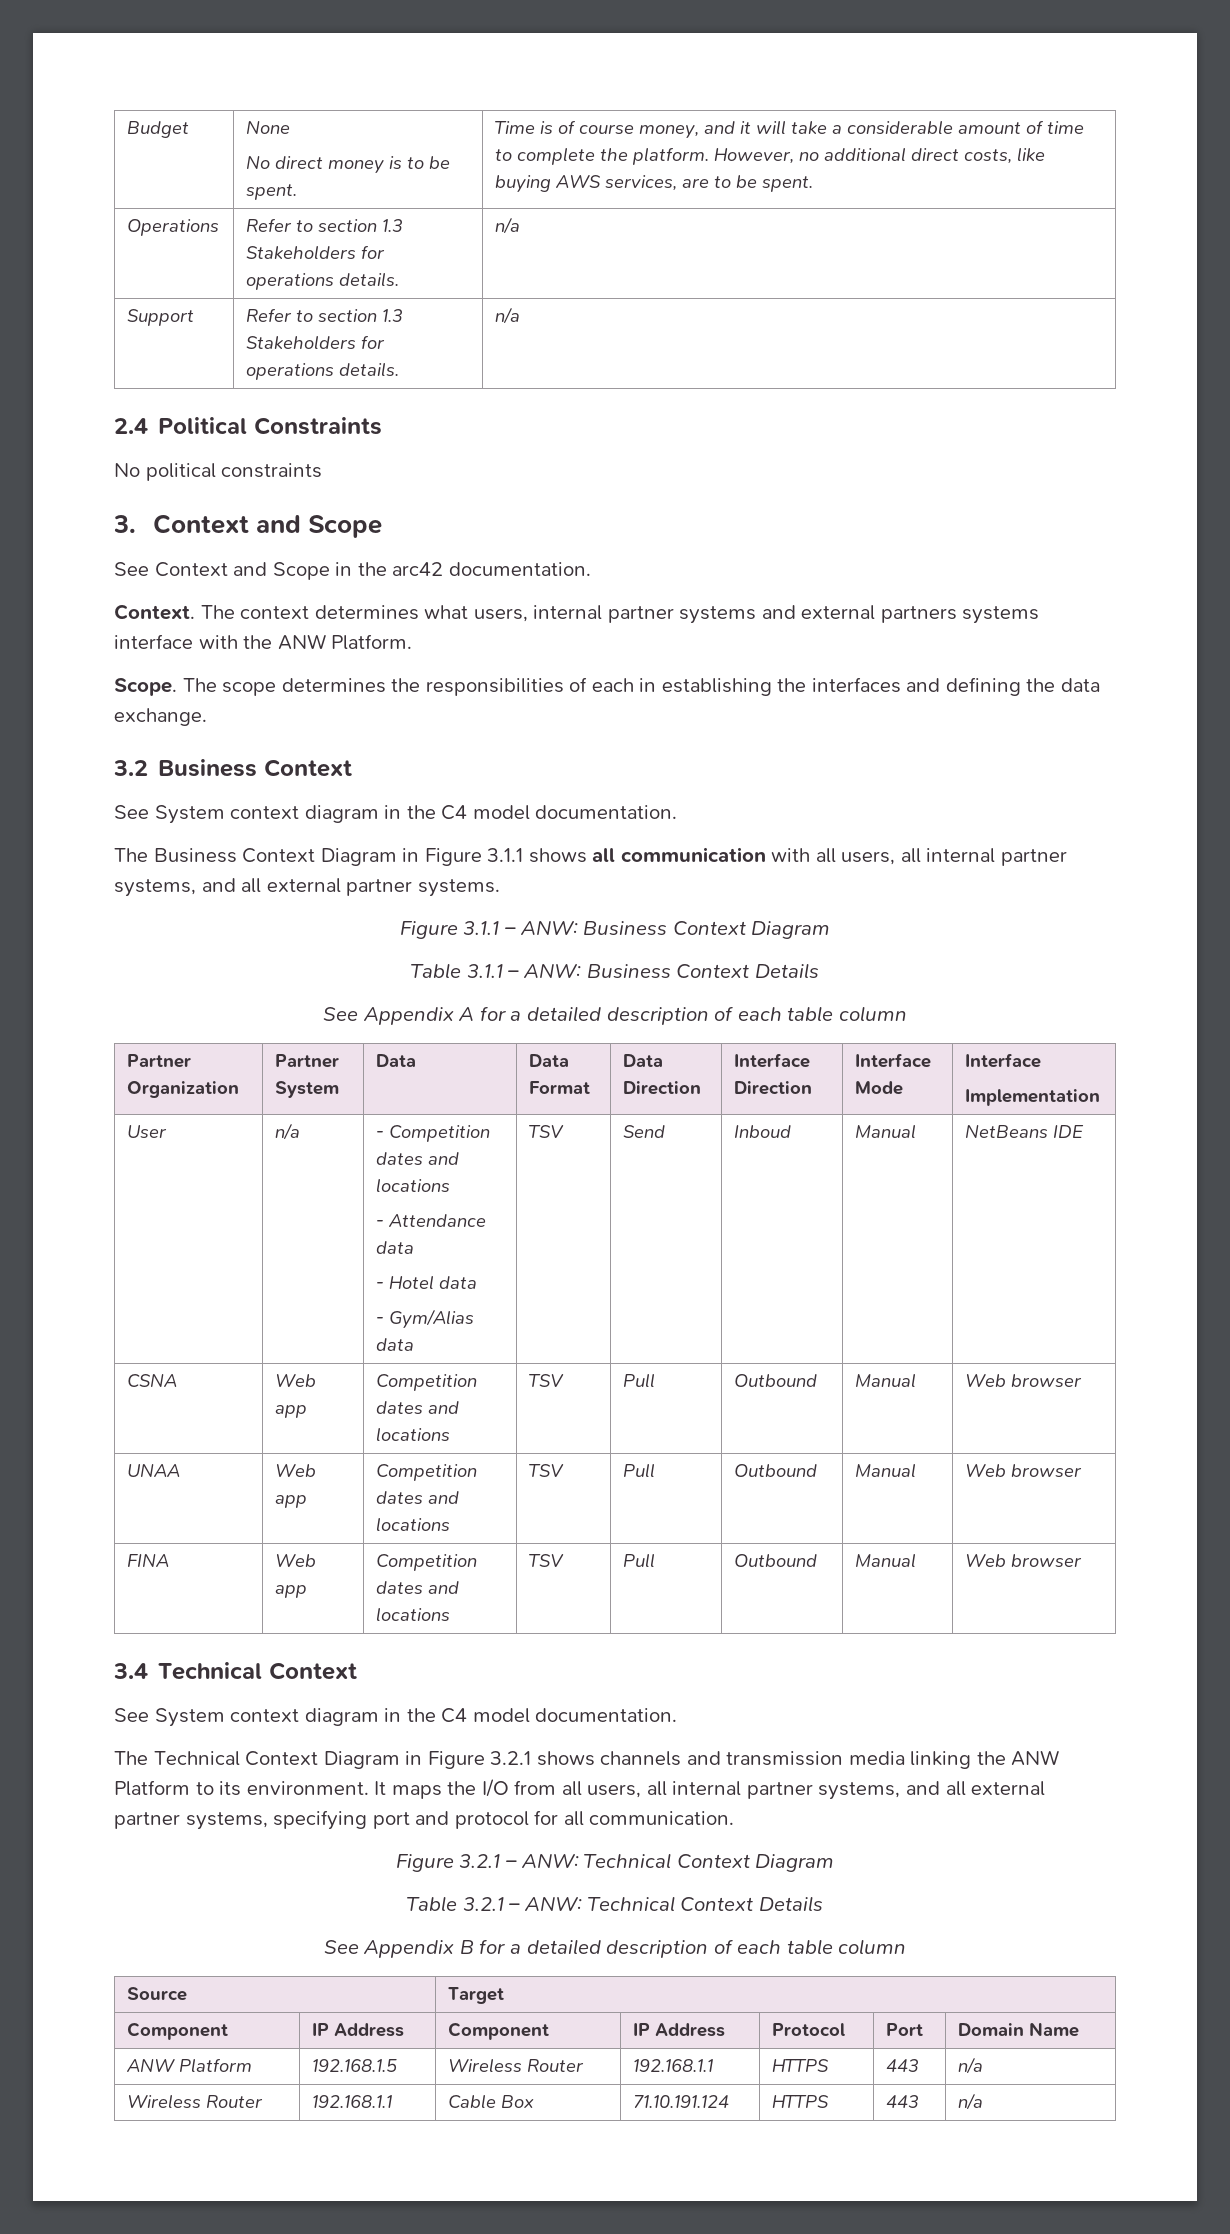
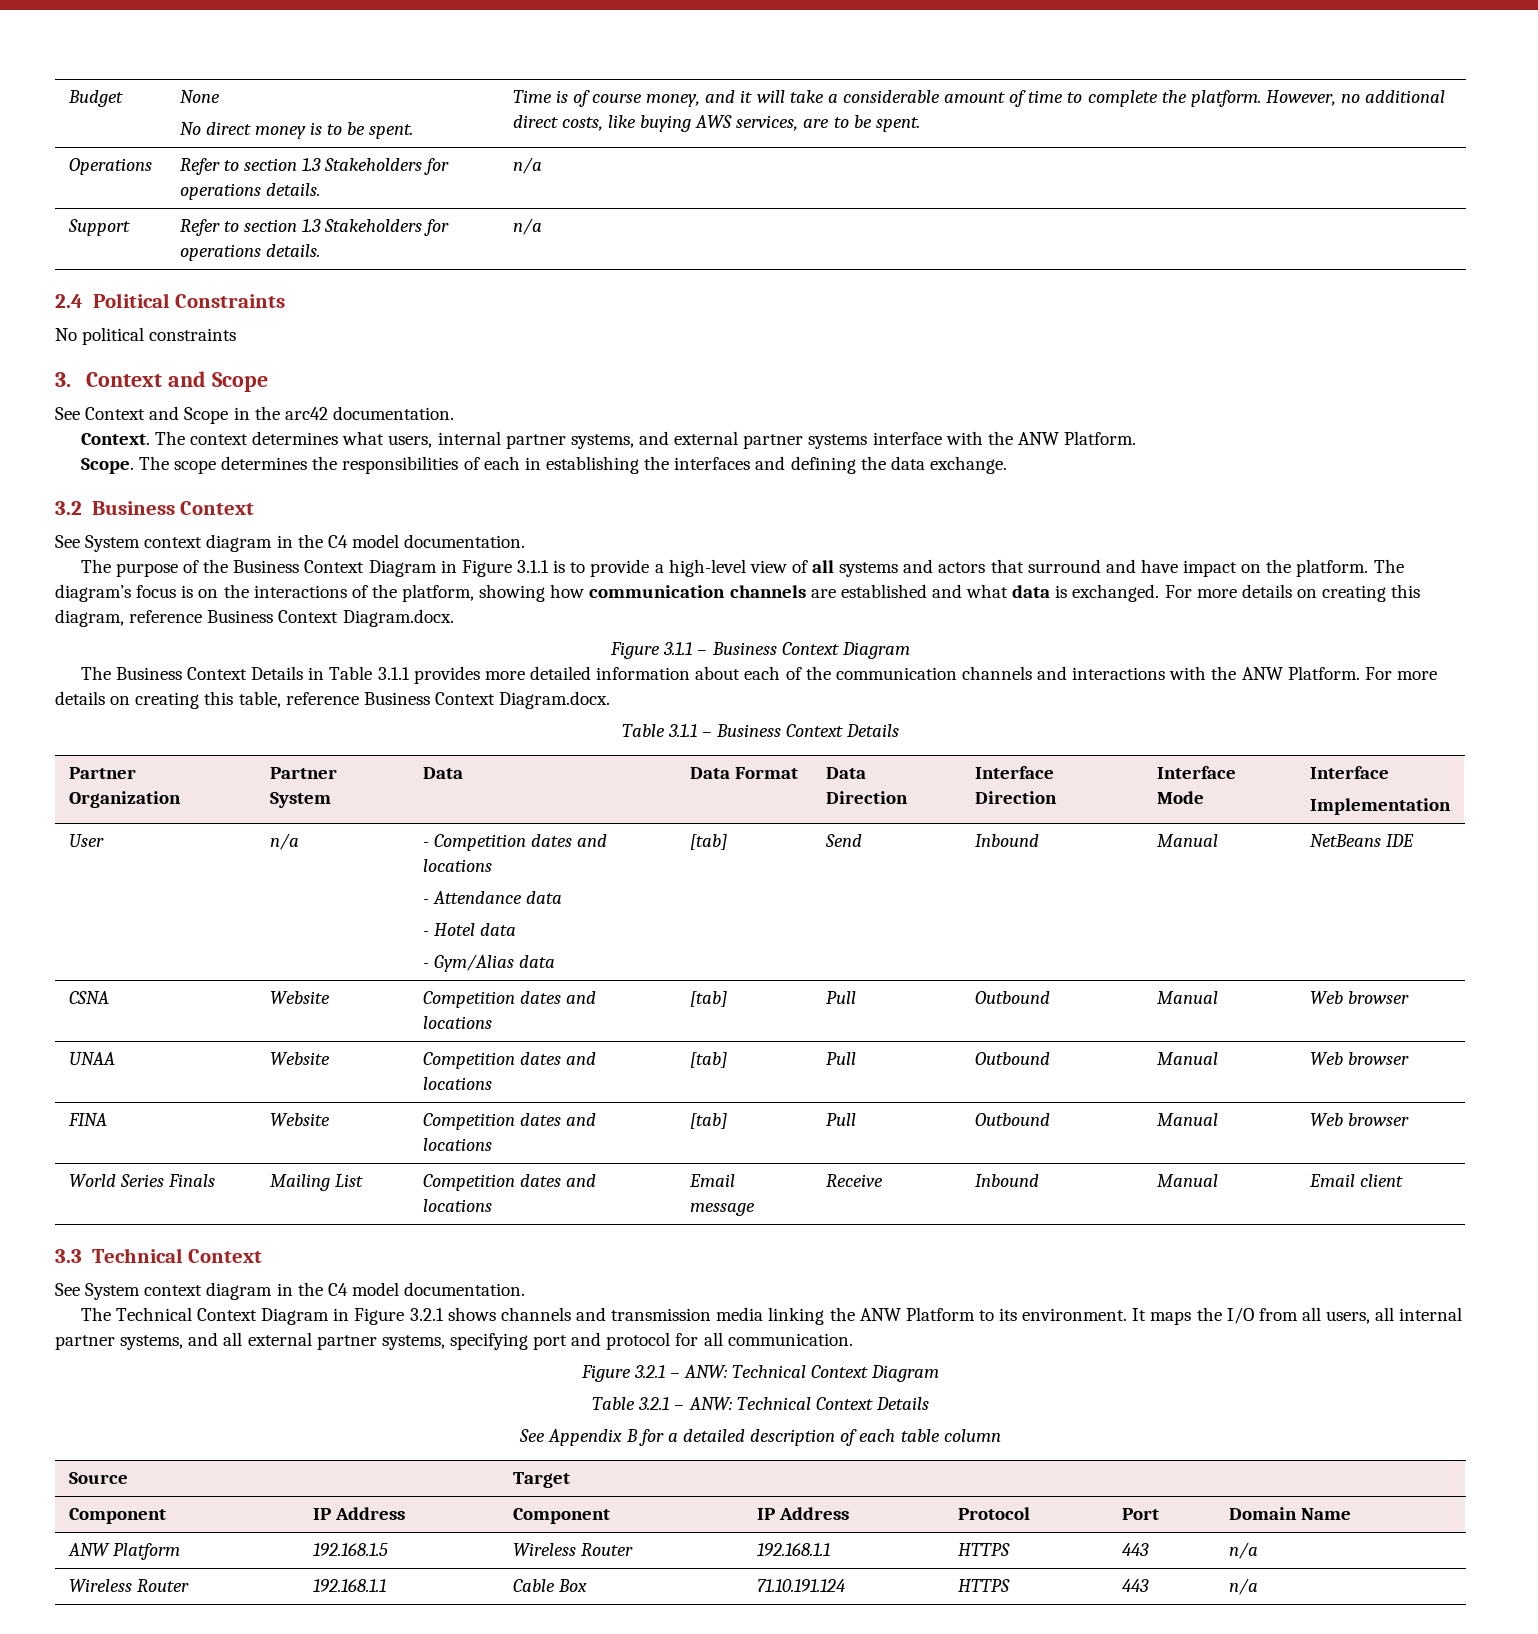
- The context determines what users, internal partner systems and external partners systems interface with the ANW Platform.
+ The context determines what users, internal partner systems, and external partner systems interface with the ANW Platform.
- The Business Context Diagram in Figure 3.1.1 shows all communication with all users, all internal partner systems, and all external partner systems.
+ The purpose of the Business Context Diagram in Figure 3.1.1 is to provide a high-level view of all systems and actors that surround and have impact on the platform. The diagram’s focus is on the interactions of the platform, showing how communication channels are established and what data is exchanged. For more details on creating this diagram, reference Business Context Diagram.docx.
- Figure 3.1.1 – ANW: Business Context Diagram
+ Figure 3.1.1 – Business Context Diagram
+ The Business Context Details in Table 3.1.1 provides more detailed information about each of the communication channels and interactions with the ANW Platform. For more details on creating this table, reference Business Context Diagram.docx.
- Table 3.1.1 – ANW: Business Context Details
- See Appendix A for a detailed description of each table column
+ Table 3.1.1 – Business Context Details
  User | n/a | - Competition dates and locations
  - Attendance data
  - Hotel data
- - Gym/Alias data | TSV | Send | Inboud | Manual | NetBeans IDE
+ - Gym/Alias data | [tab] | Send | Inbound | Manual | NetBeans IDE
- CSNA | Web app | Competition dates and locations | TSV | Pull | Outbound | Manual | Web browser
+ CSNA | Website | Competition dates and locations | [tab] | Pull | Outbound | Manual | Web browser
- UNAA | Web app | Competition dates and locations | TSV | Pull | Outbound | Manual | Web browser
+ UNAA | Website | Competition dates and locations | [tab] | Pull | Outbound | Manual | Web browser
- FINA | Web app | Competition dates and locations | TSV | Pull | Outbound | Manual | Web browser
- 3.4 Technical Context
+ FINA | Website | Competition dates and locations | [tab] | Pull | Outbound | Manual | Web browser
+ World Series Finals | Mailing List | Competition dates and locations | Email message | Receive | Inbound | Manual | Email client
+ 3.3 Technical Context

